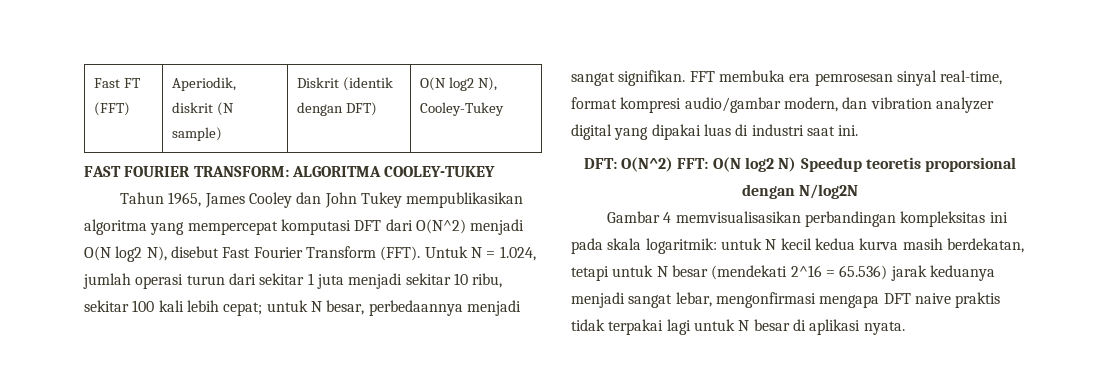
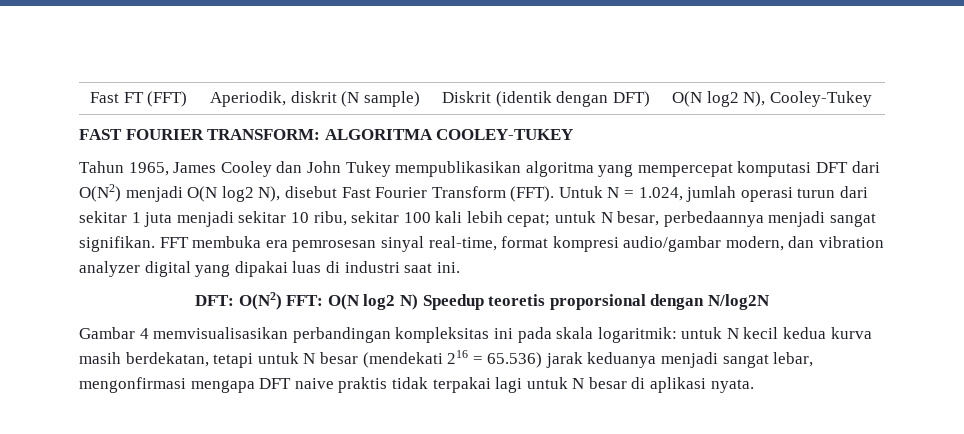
- Tahun 1965, James Cooley dan John Tukey mempublikasikan algoritma yang mempercepat komputasi DFT dari O(N^2) menjadi O(N log2 N), disebut Fast Fourier Transform (FFT).
+ Tahun 1965, James Cooley dan John Tukey mempublikasikan algoritma yang mempercepat komputasi DFT dari O(N2) menjadi O(N log2 N), disebut Fast Fourier Transform (FFT).
- DFT: O(N^2) FFT: O(N log2 N) Speedup teoretis proporsional dengan N/log2N
+ DFT: O(N2) FFT: O(N log2 N) Speedup teoretis proporsional dengan N/log2N
- Gambar 4 memvisualisasikan perbandingan kompleksitas ini pada skala logaritmik: untuk N kecil kedua kurva masih berdekatan, tetapi untuk N besar (mendekati 2^16 = 65.536) jarak keduanya menjadi sangat lebar, mengonfirmasi mengapa DFT naive praktis tidak terpakai lagi untuk N besar di aplikasi nyata.
+ Gambar 4 memvisualisasikan perbandingan kompleksitas ini pada skala logaritmik: untuk N kecil kedua kurva masih berdekatan, tetapi untuk N besar (mendekati 216 = 65.536) jarak keduanya menjadi sangat lebar, mengonfirmasi mengapa DFT naive praktis tidak terpakai lagi untuk N besar di aplikasi nyata.

